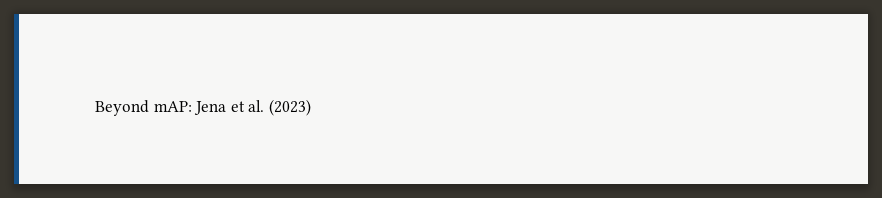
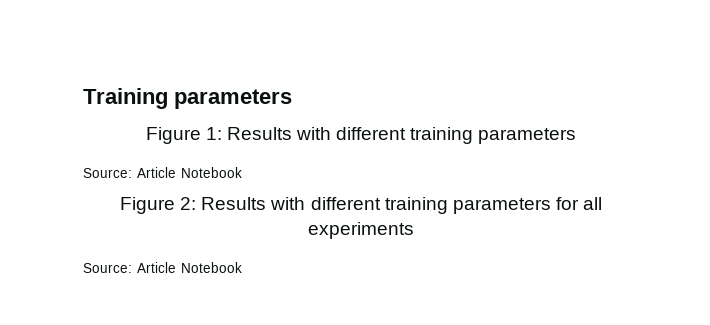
- Beyond mAP: Jena et al. (2023)
+ Training parameters
+ Figure 1: Results with different training parameters
+ Source: Article Notebook
+ Figure 2: Results with different training parameters for all experiments
+ Source: Article Notebook

